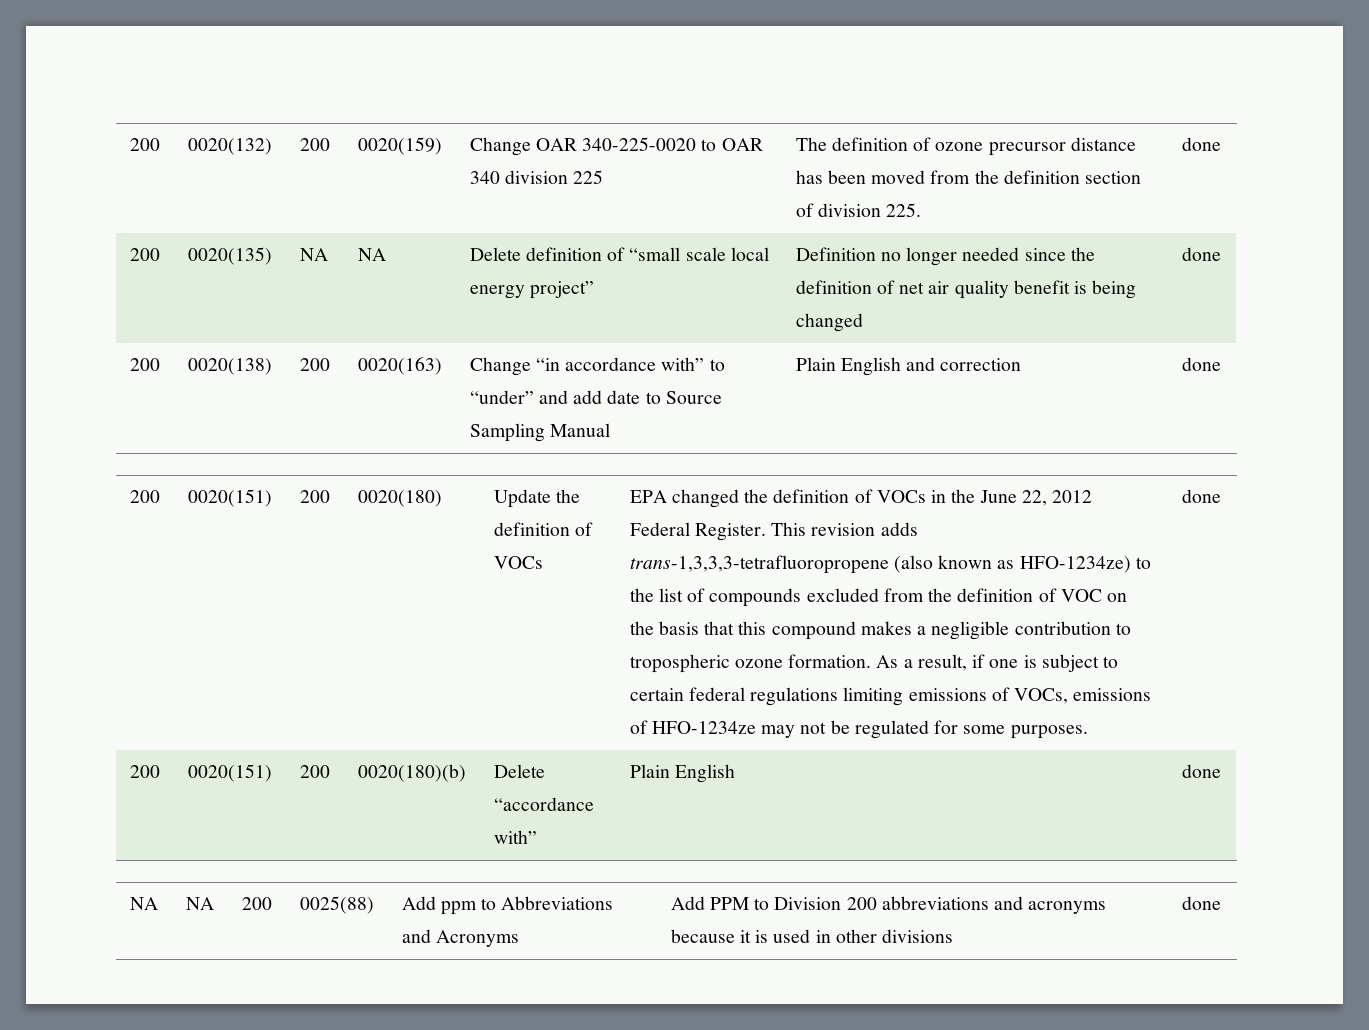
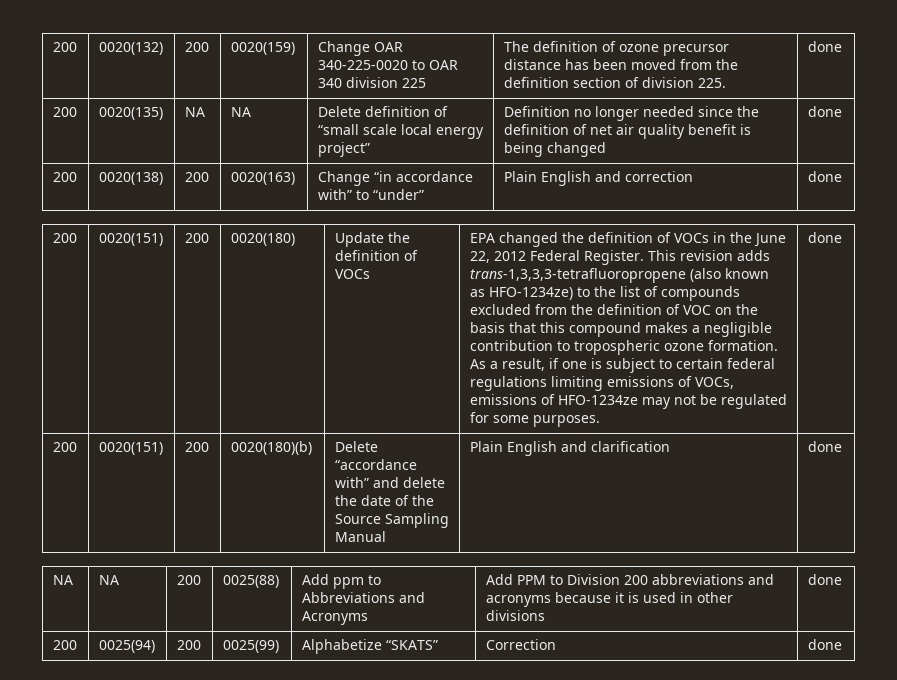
- 200 | 0020(138) | 200 | 0020(163) | Change “in accordance with” to “under” and add date to Source Sampling Manual | Plain English and correction | done
+ 200 | 0020(138) | 200 | 0020(163) | Change “in accordance with” to “under” | Plain English and correction | done
- 200 | 0020(151) | 200 | 0020(180)(b) | Delete “accordance with” | Plain English | done
+ 200 | 0020(151) | 200 | 0020(180)(b) | Delete “accordance with” and delete the date of the Source Sampling Manual | Plain English and clarification | done
+ 200 | 0025(94) | 200 | 0025(99) | Alphabetize “SKATS” | Correction | done

